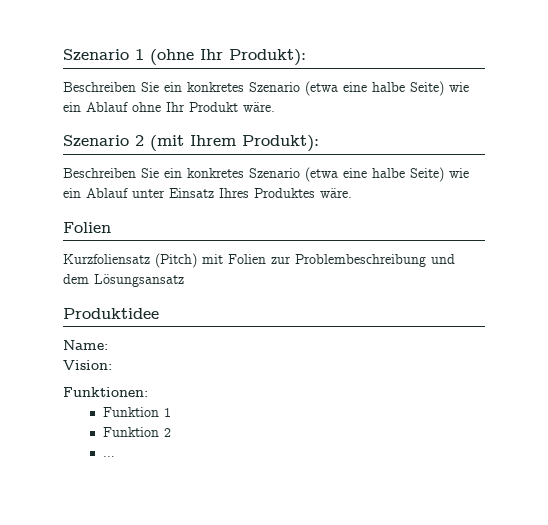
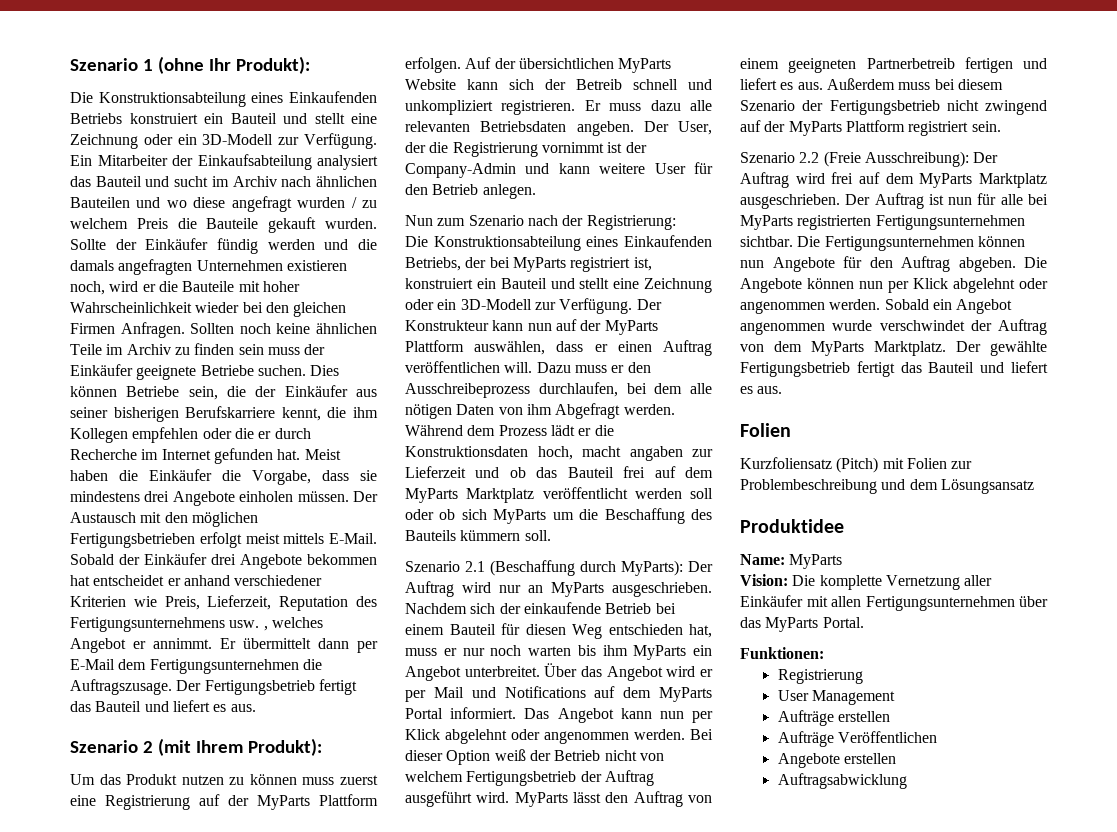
- Beschreiben Sie ein konkretes Szenario (etwa eine halbe Seite) wie ein Ablauf ohne Ihr Produkt wäre.
+ Die Konstruktionsabteilung eines Einkaufenden Betriebs konstruiert ein Bauteil und stellt eine Zeichnung oder ein 3D-Modell zur Verfügung. Ein Mitarbeiter der Einkaufsabteilung analysiert das Bauteil und sucht im Archiv nach ähnlichen Bauteilen und wo diese angefragt wurden / zu welchem Preis die Bauteile gekauft wurden. Sollte der Einkäufer fündig werden und die damals angefragten Unternehmen existieren noch, wird er die Bauteile mit hoher Wahrscheinlichkeit wieder bei den gleichen Firmen Anfragen. Sollten noch keine ähnlichen Teile im Archiv zu finden sein muss der Einkäufer geeignete Betriebe suchen. Dies können Betriebe sein, die der Einkäufer aus seiner bisherigen Berufskarriere kennt, die ihm Kollegen empfehlen oder die er durch Recherche im Internet gefunden hat. Meist haben die Einkäufer die Vorgabe, dass sie mindestens drei Angebote einholen müssen. Der Austausch mit den möglichen Fertigungsbetrieben erfolgt meist mittels E-Mail. Sobald der Einkäufer drei Angebote bekommen hat entscheidet er anhand verschiedener Kriterien wie Preis, Lieferzeit, Reputation des Fertigungsunternehmens usw. , welches Angebot er annimmt. Er übermittelt dann per E-Mail dem Fertigungsunternehmen die Auftragszusage. Der Fertigungsbetrieb fertigt das Bauteil und liefert es aus.
- Beschreiben Sie ein konkretes Szenario (etwa eine halbe Seite) wie ein Ablauf unter Einsatz Ihres Produktes wäre.
+ Um das Produkt nutzen zu können muss zuerst eine Registrierung auf der MyParts Plattform erfolgen. Auf der übersichtlichen MyParts Website kann sich der Betreib schnell und unkompliziert registrieren. Er muss dazu alle relevanten Betriebsdaten angeben. Der User, der die Registrierung vornimmt ist der Company-Admin und kann weitere User für den Betrieb anlegen.
+ Nun zum Szenario nach der Registrierung:
+ Die Konstruktionsabteilung eines Einkaufenden Betriebs, der bei MyParts registriert ist, konstruiert ein Bauteil und stellt eine Zeichnung oder ein 3D-Modell zur Verfügung. Der Konstrukteur kann nun auf der MyParts Plattform auswählen, dass er einen Auftrag veröffentlichen will. Dazu muss er den Ausschreibeprozess durchlaufen, bei dem alle nötigen Daten von ihm Abgefragt werden. Während dem Prozess lädt er die Konstruktionsdaten hoch, macht angaben zur Lieferzeit und ob das Bauteil frei auf dem MyParts Marktplatz veröffentlicht werden soll oder ob sich MyParts um die Beschaffung des Bauteils kümmern soll.
+ Szenario 2.1 (Beschaffung durch MyParts): Der Auftrag wird nur an MyParts ausgeschrieben. Nachdem sich der einkaufende Betrieb bei einem Bauteil für diesen Weg entschieden hat, muss er nur noch warten bis ihm MyParts ein Angebot unterbreitet. Über das Angebot wird er per Mail und Notifications auf dem MyParts Portal informiert. Das Angebot kann nun per Klick abgelehnt oder angenommen werden. Bei dieser Option weiß der Betrieb nicht von welchem Fertigungsbetrieb der Auftrag ausgeführt wird. MyParts lässt den Auftrag von einem geeigneten Partnerbetreib fertigen und liefert es aus. Außerdem muss bei diesem Szenario der Fertigungsbetrieb nicht zwingend auf der MyParts Plattform registriert sein.
+ Szenario 2.2 (Freie Ausschreibung): Der Auftrag wird frei auf dem MyParts Marktplatz ausgeschrieben. Der Auftrag ist nun für alle bei MyParts registrierten Fertigungsunternehmen sichtbar. Die Fertigungsunternehmen können nun Angebote für den Auftrag abgeben. Die Angebote können nun per Klick abgelehnt oder angenommen werden. Sobald ein Angebot angenommen wurde verschwindet der Auftrag von dem MyParts Marktplatz. Der gewählte Fertigungsbetrieb fertigt das Bauteil und liefert es aus.
- Name:
+ Name: MyParts
- Vision:
+ Vision: Die komplette Vernetzung aller Einkäufer mit allen Fertigungsunternehmen über das MyParts Portal.
  Funktionen:
- Funktion 1
- Funktion 2
- …
+ Registrierung
+ User Management
+ Aufträge erstellen
+ Aufträge Veröffentlichen
+ Angebote erstellen
+ Auftragsabwicklung

